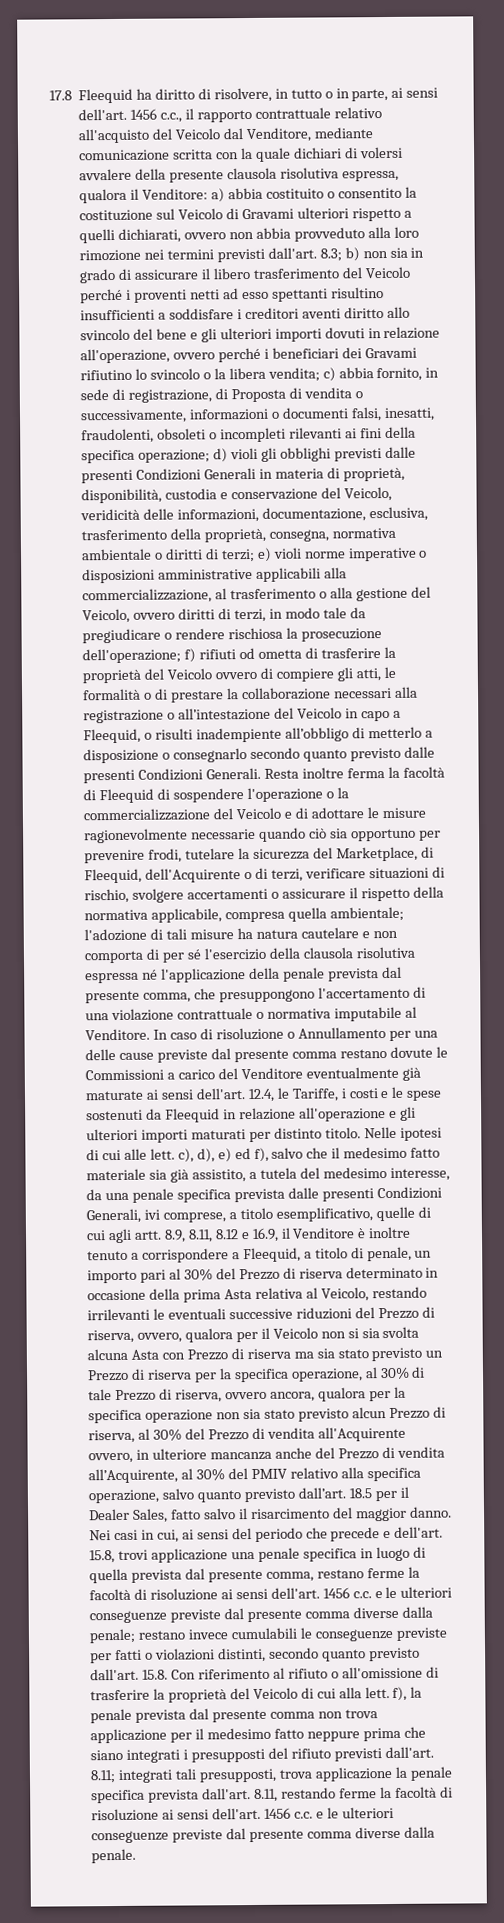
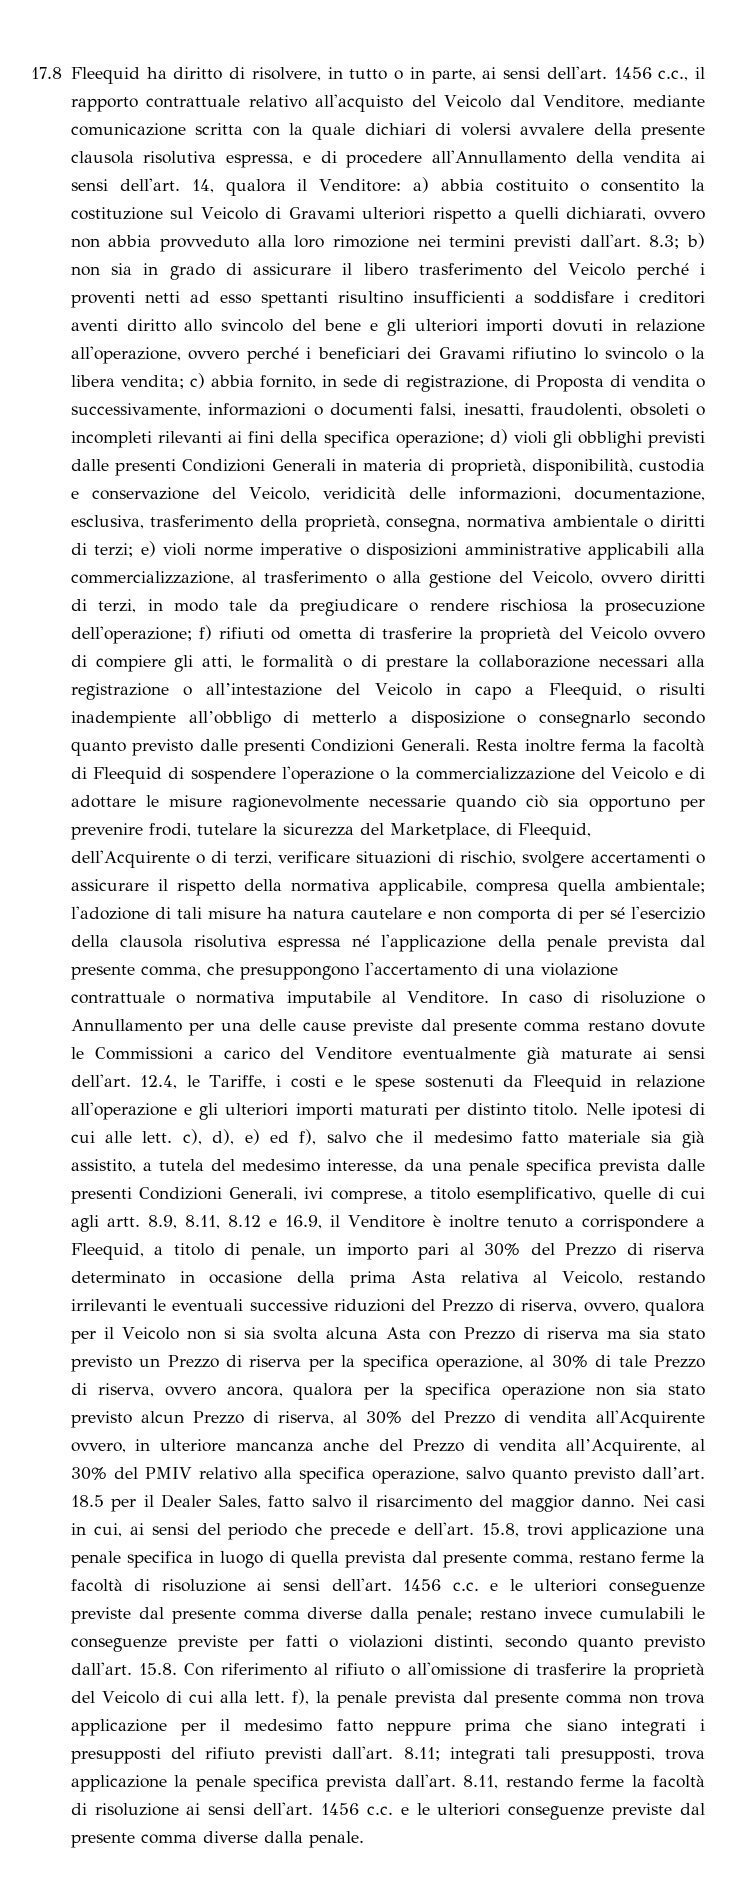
- 1456 c.c., il rapporto contrattuale relativo all'acquisto del Veicolo dal Venditore, mediante comunicazione scritta con la quale dichiari di volersi avvalere della presente clausola risolutiva espressa, qualora il Venditore: a) abbia costituito o consentito la costituzione sul Veicolo di Gravami ulteriori rispetto a quelli dichiarati, ovvero non abbia provveduto alla loro rimozione nei termini previsti dall'art.
+ 1456 c.c., il rapporto contrattuale relativo all'acquisto del Veicolo dal Venditore, mediante comunicazione scritta con la quale dichiari di volersi avvalere della presente clausola risolutiva espressa, e di procedere all'Annullamento della vendita ai sensi dell'art. 14, qualora il Venditore: a) abbia costituito o consentito la costituzione sul Veicolo di Gravami ulteriori rispetto a quelli dichiarati, ovvero non abbia provveduto alla loro rimozione nei termini previsti dall'art.

